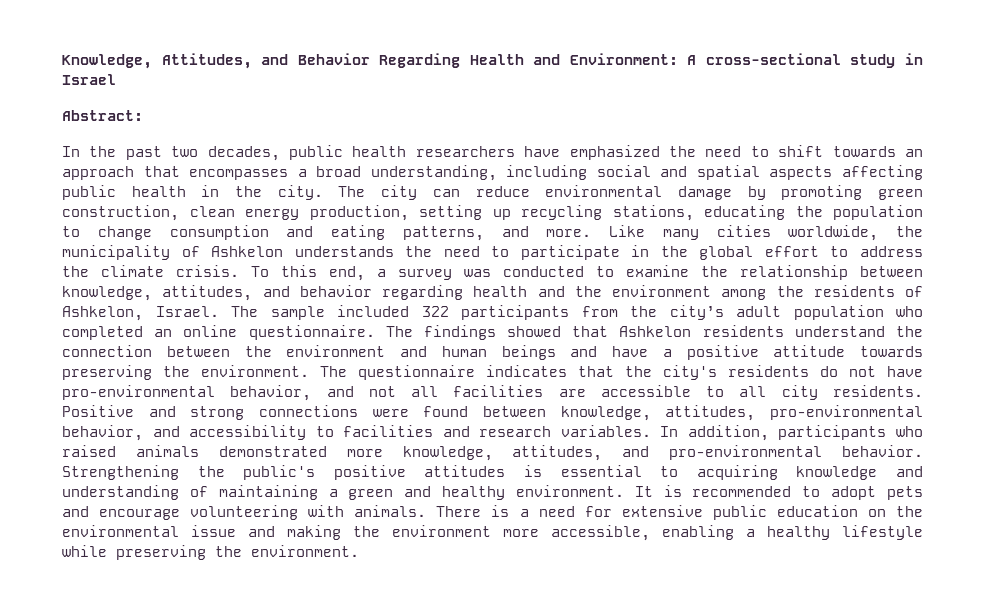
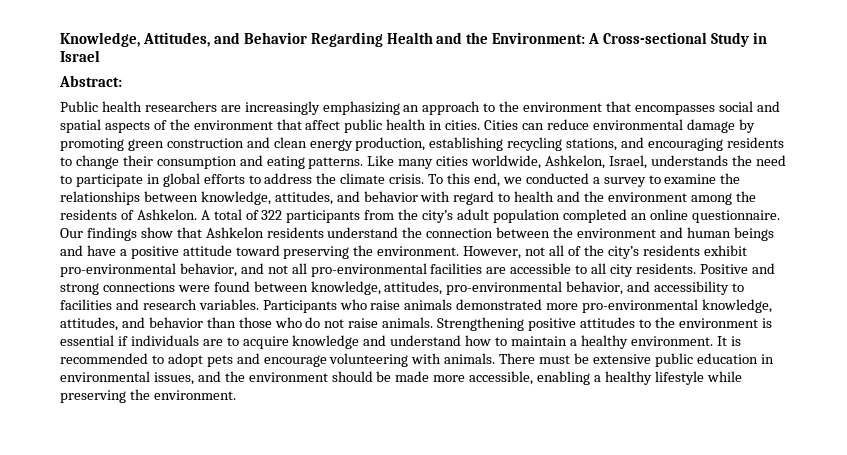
- Knowledge, Attitudes, and Behavior Regarding Health and Environment: A cross-sectional study in Israel
+ Knowledge, Attitudes, and Behavior Regarding Health and the Environment: A Cross-sectional Study in Israel
- In the past two decades, public health researchers have emphasized the need to shift towards an approach that encompasses a broad understanding, including social and spatial aspects affecting public health in the city. The city can reduce environmental damage by promoting green construction, clean energy production, setting up recycling stations, educating the population to change consumption and eating patterns, and more.
+ Public health researchers are increasingly emphasizing an approach to the environment that encompasses social and spatial aspects of the environment that affect public health in cities. Cities can reduce environmental damage by promoting green construction and clean energy production, establishing recycling stations, and encouraging residents to change their consumption and eating patterns.
- Like many cities worldwide, the municipality of Ashkelon understands the need to participate in the global effort to address the climate crisis.
+ Like many cities worldwide, Ashkelon, Israel, understands the need to participate in global efforts to address the climate crisis.
- To this end, a survey was conducted to examine the relationship between knowledge, attitudes, and behavior regarding health and the environment among the residents of Ashkelon, Israel. The sample included 322 participants from the city’s adult population who completed an online questionnaire.
+ To this end, we conducted a survey to examine the relationships between knowledge, attitudes, and behavior with regard to health and the environment among the residents of Ashkelon. A total of 322 participants from the city’s adult population completed an online questionnaire.
- The findings showed that Ashkelon residents understand the connection between the environment and human beings and have a positive attitude towards preserving the environment. The questionnaire indicates that the city's residents do not have pro-environmental behavior, and not all facilities are accessible to all city residents.
+ Our findings show that Ashkelon residents understand the connection between the environment and human beings and have a positive attitude toward preserving the environment. However, not all of the city’s residents exhibit pro-environmental behavior, and not all pro-environmental facilities are accessible to all city residents.
- In addition, participants who raised animals demonstrated more knowledge, attitudes, and pro-environmental behavior. Strengthening the public's positive attitudes is essential to acquiring knowledge and understanding of maintaining a green and healthy environment.
+ Participants who raise animals demonstrated more pro-environmental knowledge, attitudes, and behavior than those who do not raise animals. Strengthening positive attitudes to the environment is essential if individuals are to acquire knowledge and understand how to maintain a healthy environment.
- There is a need for extensive public education on the environmental issue and making the environment more accessible, enabling a healthy lifestyle while preserving the environment.
+ There must be extensive public education in environmental issues, and the environment should be made more accessible, enabling a healthy lifestyle while preserving the environment.

